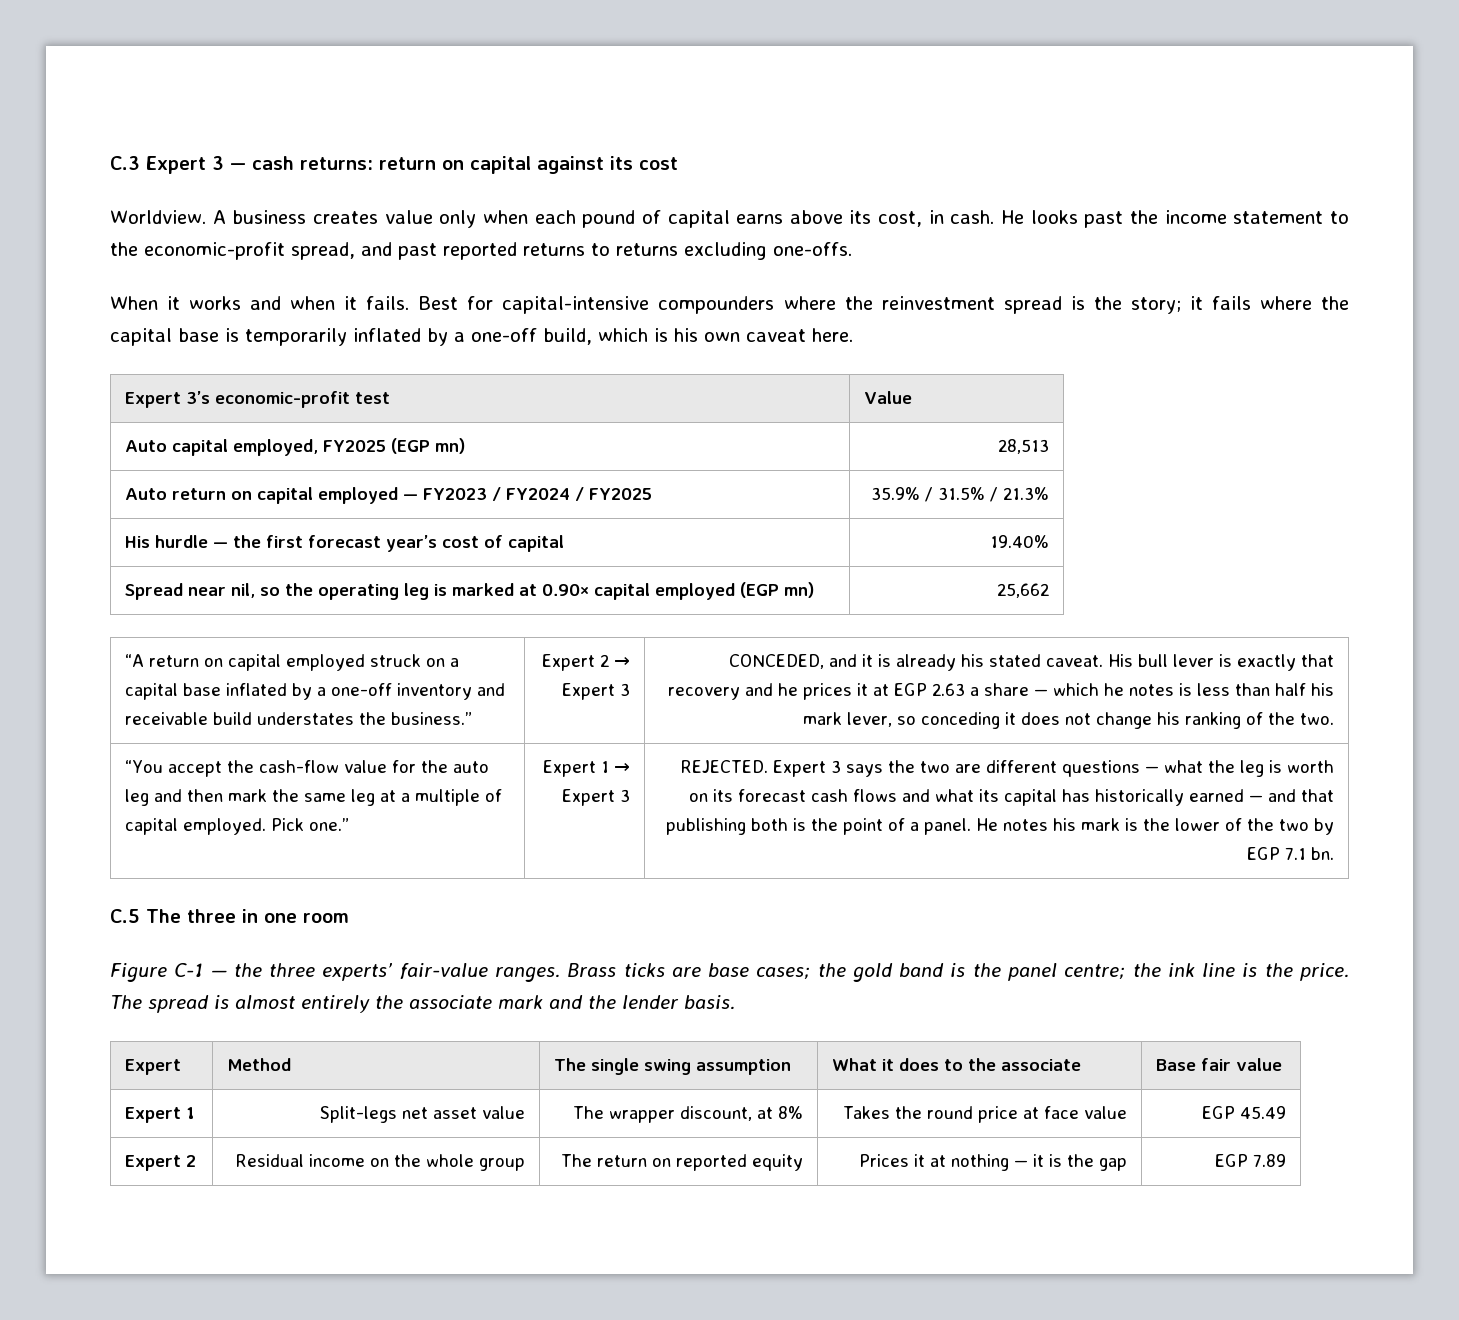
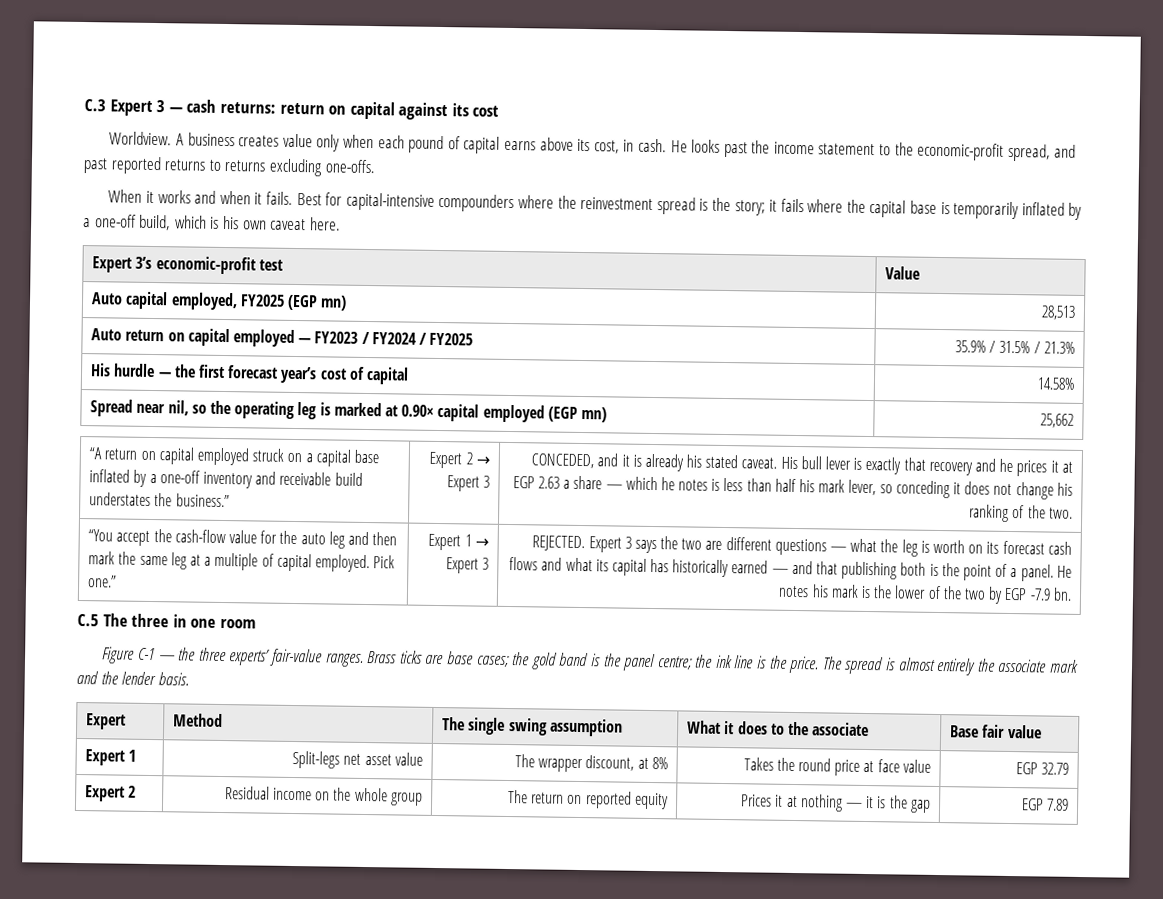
- His hurdle — the first forecast year’s cost of capital | 19.40%
+ His hurdle — the first forecast year’s cost of capital | 14.58%
- He notes his mark is the lower of the two by EGP 7.1 bn.
+ He notes his mark is the lower of the two by EGP -7.9 bn.
- Expert 1 | Split-legs net asset value | The wrapper discount, at 8% | Takes the round price at face value | EGP 45.49
+ Expert 1 | Split-legs net asset value | The wrapper discount, at 8% | Takes the round price at face value | EGP 32.79

